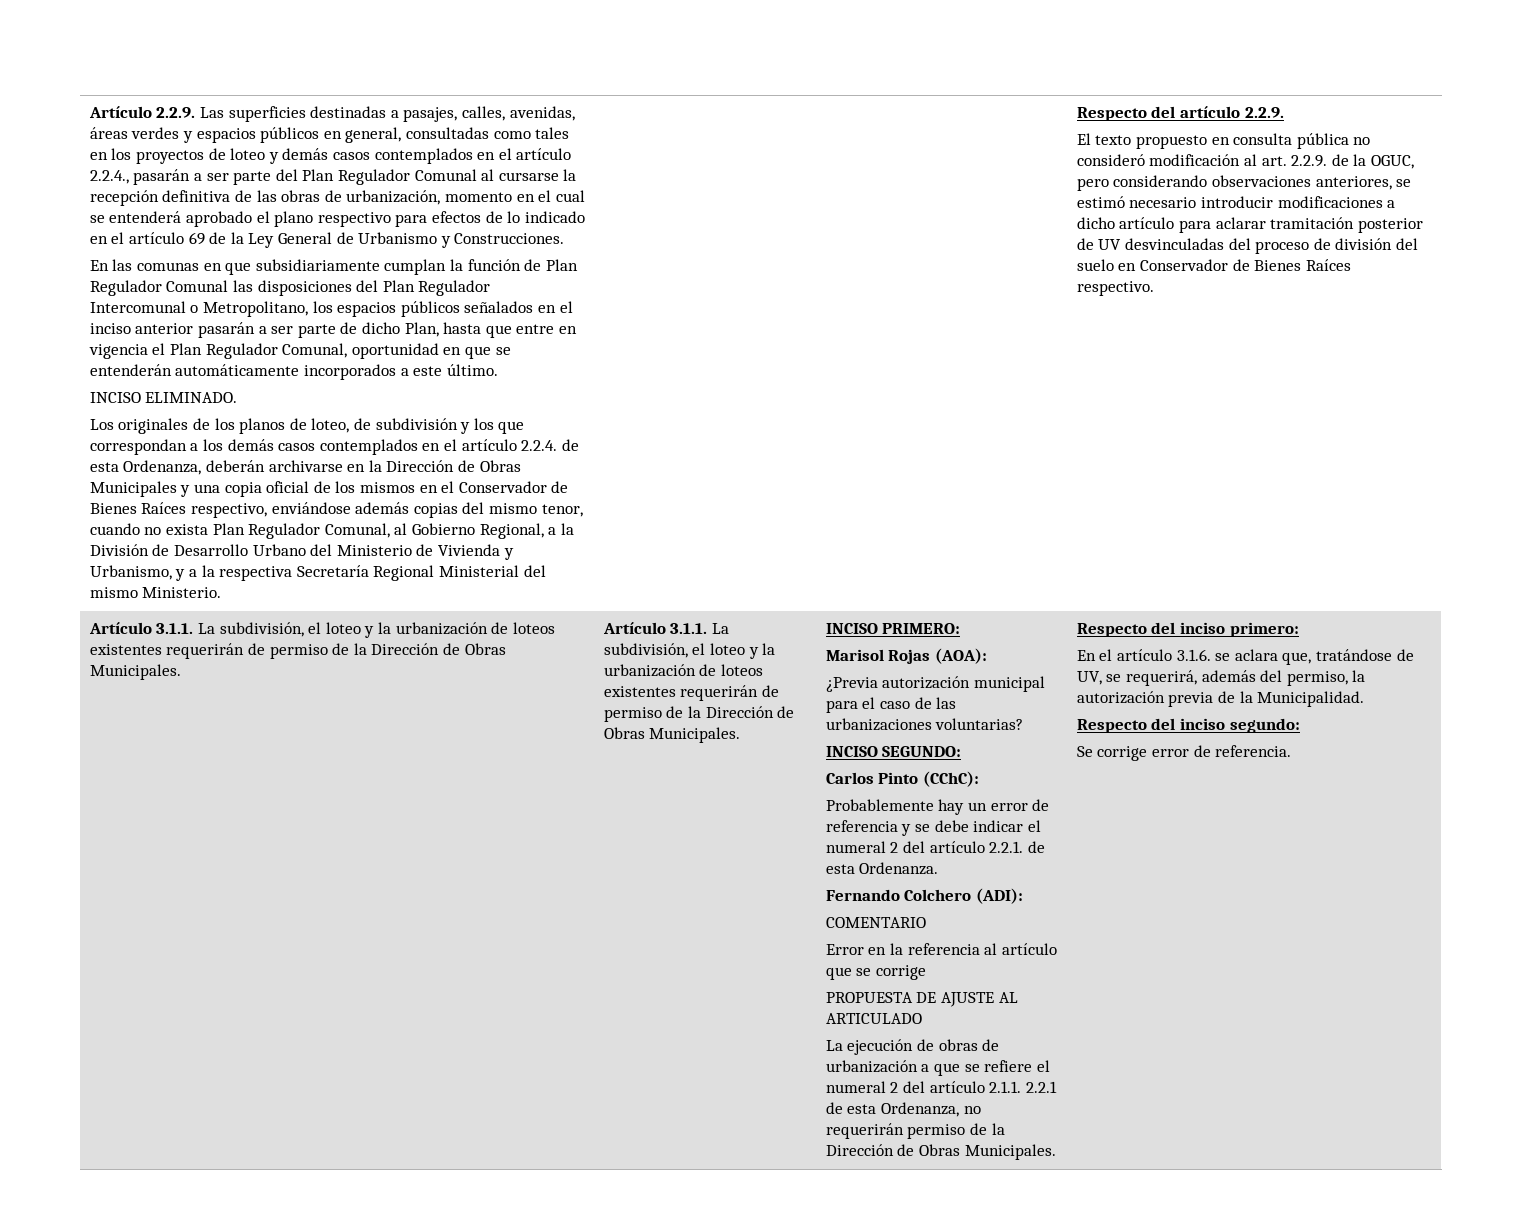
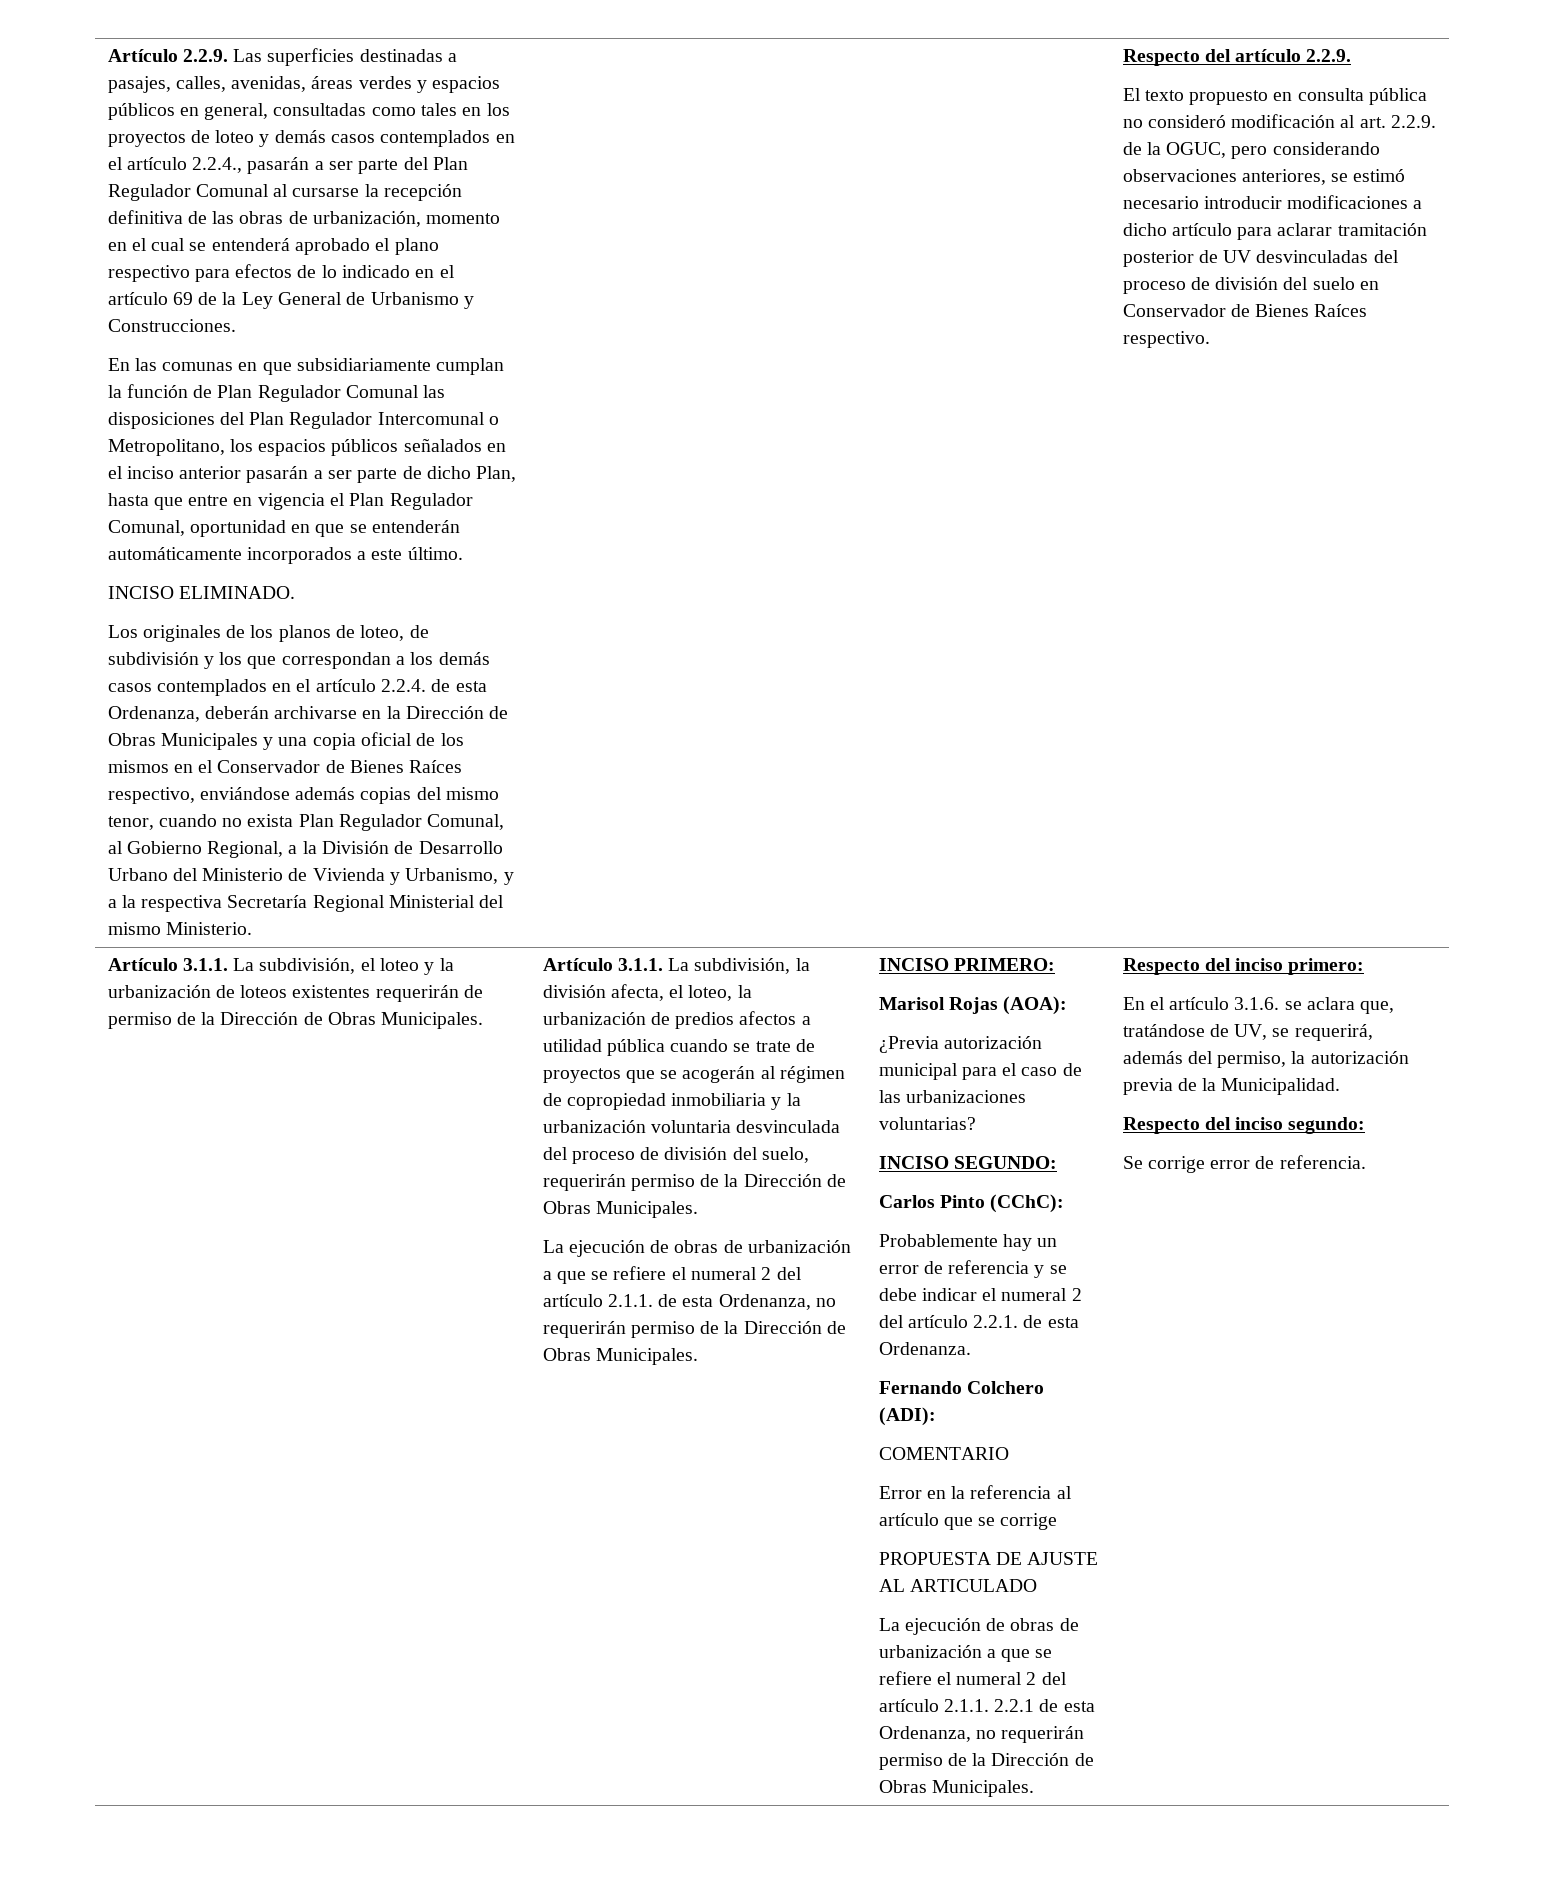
- Artículo 3.1.1. La subdivisión, el loteo y la urbanización de loteos existentes requerirán de permiso de la Dirección de Obras Municipales. | Artículo 3.1.1. La subdivisión, el loteo y la urbanización de loteos existentes requerirán de permiso de la Dirección de Obras Municipales.
+ Artículo 3.1.1. La subdivisión, el loteo y la urbanización de loteos existentes requerirán de permiso de la Dirección de Obras Municipales. | Artículo 3.1.1. La subdivisión, la división afecta, el loteo, la urbanización de predios afectos a utilidad pública cuando se trate de proyectos que se acogerán al régimen de copropiedad inmobiliaria y la urbanización voluntaria desvinculada del proceso de división del suelo, requerirán permiso de la Dirección de Obras Municipales.
+ La ejecución de obras de urbanización a que se refiere el numeral 2 del artículo 2.1.1. de esta Ordenanza, no requerirán permiso de la Dirección de Obras Municipales.

